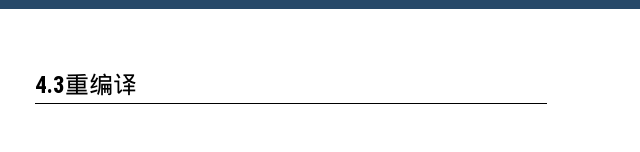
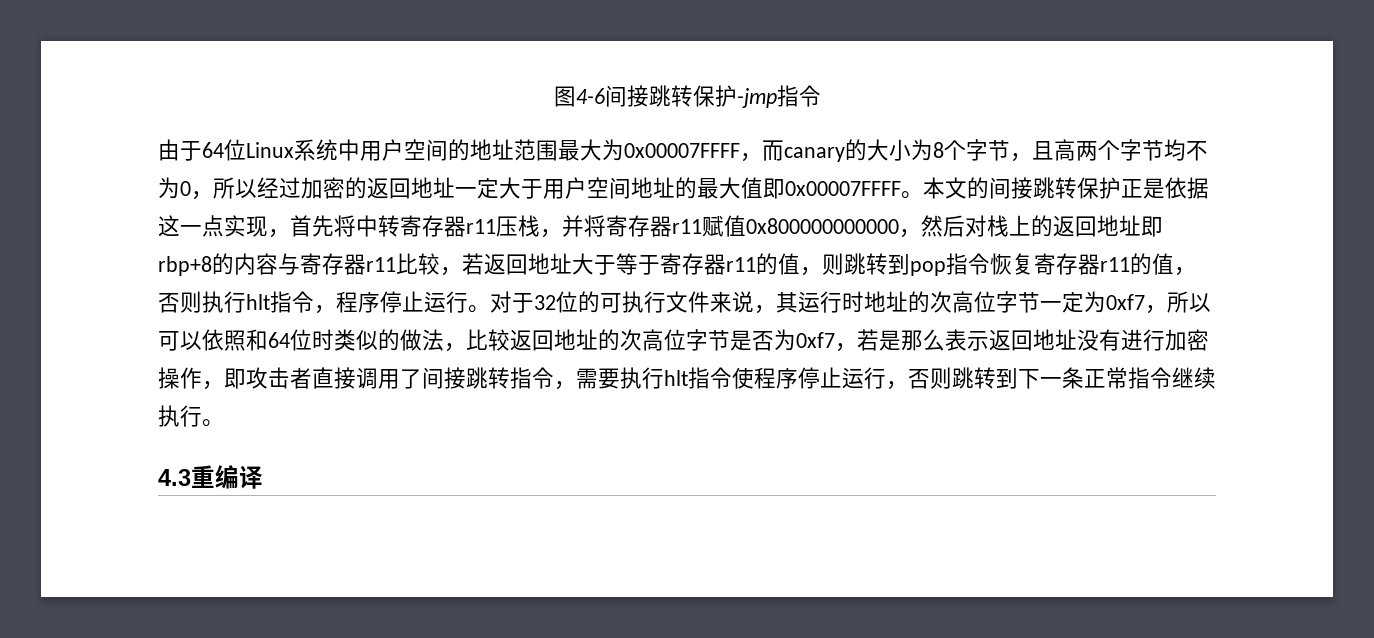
+ 图4-6间接跳转保护-jmp指令
+ 由于64位Linux系统中用户空间的地址范围最大为0x00007FFFF，而canary的大小为8个字节，且高两个字节均不为0，所以经过加密的返回地址一定大于用户空间地址的最大值即0x00007FFFF。本文的间接跳转保护正是依据这一点实现，首先将中转寄存器r11压栈，并将寄存器r11赋值0x800000000000，然后对栈上的返回地址即rbp+8的内容与寄存器r11比较，若返回地址大于等于寄存器r11的值，则跳转到pop指令恢复寄存器r11的值，否则执行hlt指令，程序停止运行。对于32位的可执行文件来说，其运行时地址的次高位字节一定为0xf7，所以可以依照和64位时类似的做法，比较返回地址的次高位字节是否为0xf7，若是那么表示返回地址没有进行加密操作，即攻击者直接调用了间接跳转指令，需要执行hlt指令使程序停止运行，否则跳转到下一条正常指令继续执行。

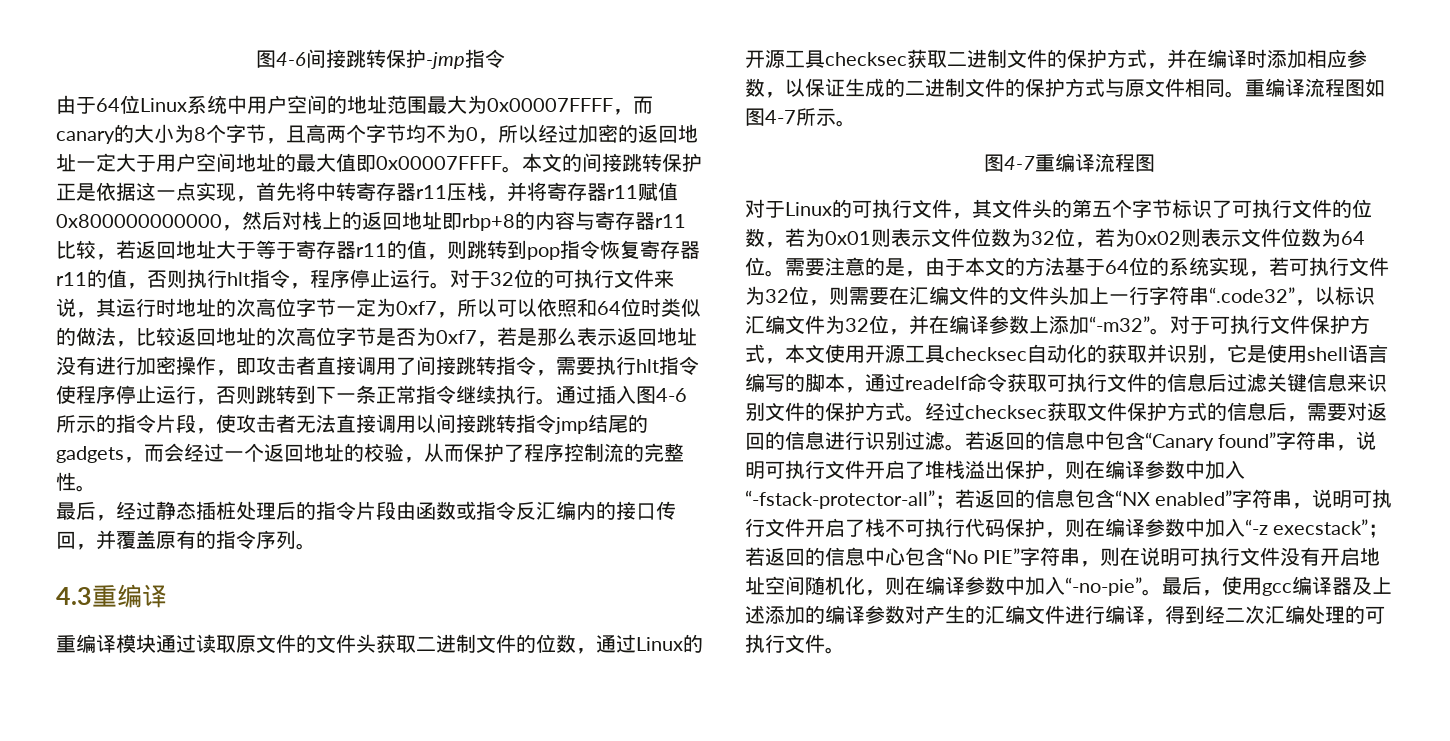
- 对于32位的可执行文件来说，其运行时地址的次高位字节一定为0xf7，所以可以依照和64位时类似的做法，比较返回地址的次高位字节是否为0xf7，若是那么表示返回地址没有进行加密操作，即攻击者直接调用了间接跳转指令，需要执行hlt指令使程序停止运行，否则跳转到下一条正常指令继续执行。
+ 对于32位的可执行文件来说，其运行时地址的次高位字节一定为0xf7，所以可以依照和64位时类似的做法，比较返回地址的次高位字节是否为0xf7，若是那么表示返回地址没有进行加密操作，即攻击者直接调用了间接跳转指令，需要执行hlt指令使程序停止运行，否则跳转到下一条正常指令继续执行。通过插入图4-6所示的指令片段，使攻击者无法直接调用以间接跳转指令jmp结尾的gadgets，而会经过一个返回地址的校验，从而保护了程序控制流的完整性。
+ 最后，经过静态插桩处理后的指令片段由函数或指令反汇编内的接口传回，并覆盖原有的指令序列。
  4.3重编译
+ 重编译模块通过读取原文件的文件头获取二进制文件的位数，通过Linux的开源工具checksec获取二进制文件的保护方式，并在编译时添加相应参数，以保证生成的二进制文件的保护方式与原文件相同。重编译流程图如图4-7所示。
+ 图4-7重编译流程图
+ 对于Linux的可执行文件，其文件头的第五个字节标识了可执行文件的位数，若为0x01则表示文件位数为32位，若为0x02则表示文件位数为64位。需要注意的是，由于本文的方法基于64位的系统实现，若可执行文件为32位，则需要在汇编文件的文件头加上一行字符串“.code32”，以标识汇编文件为32位，并在编译参数上添加“-m32”。对于可执行文件保护方式，本文使用开源工具checksec自动化的获取并识别，它是使用shell语言编写的脚本，通过readelf命令获取可执行文件的信息后过滤关键信息来识别文件的保护方式。经过checksec获取文件保护方式的信息后，需要对返回的信息进行识别过滤。若返回的信息中包含“Canary found”字符串，说明可执行文件开启了堆栈溢出保护，则在编译参数中加入“-fstack-protector-all”；若返回的信息包含“NX enabled”字符串，说明可执行文件开启了栈不可执行代码保护，则在编译参数中加入“-z execstack”；若返回的信息中心包含“No PIE”字符串，则在说明可执行文件没有开启地址空间随机化，则在编译参数中加入“-no-pie”。最后，使用gcc编译器及上述添加的编译参数对产生的汇编文件进行编译，得到经二次汇编处理的可执行文件。

